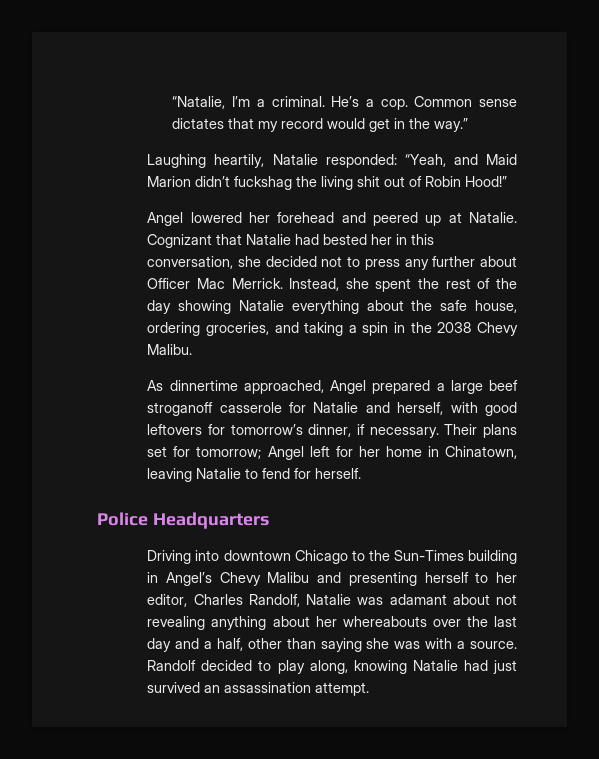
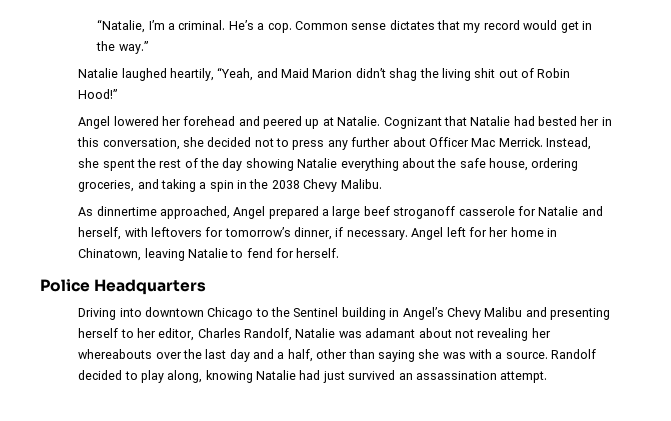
- Laughing heartily, Natalie responded: “Yeah, and Maid Marion didn’t fuckshag the living shit out of Robin Hood!”
+ Natalie laughed heartily, “Yeah, and Maid Marion didn’t shag the living shit out of Robin Hood!”
- As dinnertime approached, Angel prepared a large beef stroganoff casserole for Natalie and herself, with good leftovers for tomorrow’s dinner, if necessary.
+ As dinnertime approached, Angel prepared a large beef stroganoff casserole for Natalie and herself, with leftovers for tomorrow’s dinner, if necessary.
- Their plans set for tomorrow; Angel left for her home in Chinatown, leaving Natalie to fend for herself.
+ Angel left for her home in Chinatown, leaving Natalie to fend for herself.
- Driving into downtown Chicago to the Sun-Times building in Angel’s Chevy Malibu and presenting herself to her editor, Charles Randolf, Natalie was adamant about not revealing anything about her whereabouts over the last day and a half, other than saying she was with a source.
+ Driving into downtown Chicago to the Sentinel building in Angel’s Chevy Malibu and presenting herself to her editor, Charles Randolf, Natalie was adamant about not revealing her whereabouts over the last day and a half, other than saying she was with a source.

